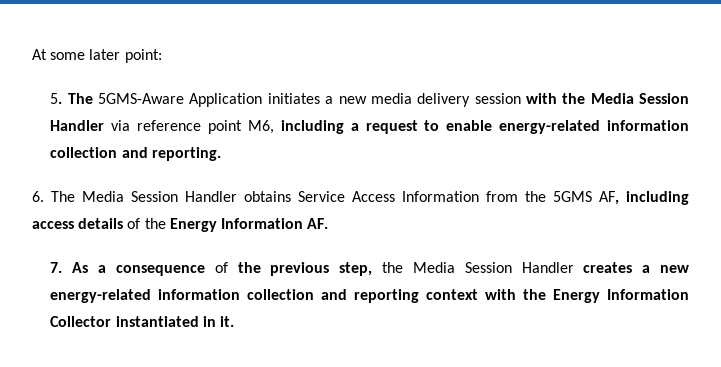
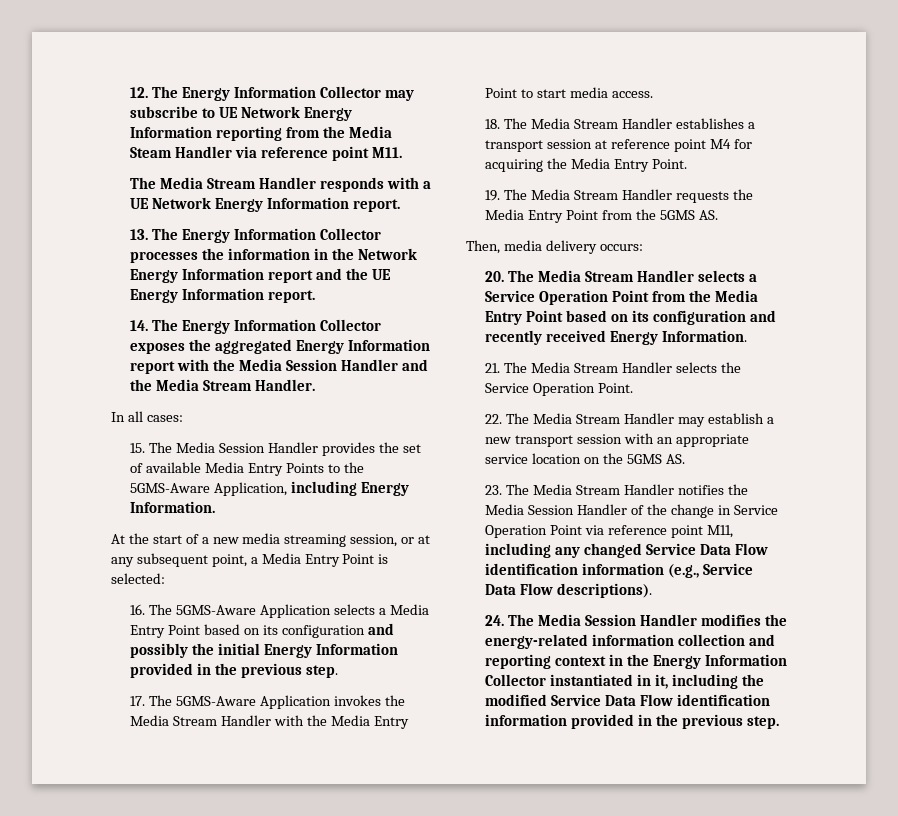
- At some later point:
- 5. The 5GMS-Aware Application initiates a new media delivery session with the Media Session Handler via reference point M6, including a request to enable energy-related information collection and reporting.
- 6. The Media Session Handler obtains Service Access Information from the 5GMS AF, including access details of the Energy Information AF.
- 7. As a consequence of the previous step, the Media Session Handler creates a new energy-related information collection and reporting context with the Energy Information Collector instantiated in it.
+ 12. The Energy Information Collector may subscribe to UE Network Energy Information reporting from the Media Steam Handler via reference point M11.
+ The Media Stream Handler responds with a UE Network Energy Information report.
+ 13. The Energy Information Collector processes the information in the Network Energy Information report and the UE Energy Information report.
+ 14. The Energy Information Collector exposes the aggregated Energy Information report with the Media Session Handler and the Media Stream Handler.
+ In all cases:
+ 15. The Media Session Handler provides the set of available Media Entry Points to the 5GMS-Aware Application, including Energy Information.
+ At the start of a new media streaming session, or at any subsequent point, a Media Entry Point is selected:
+ 16. The 5GMS-Aware Application selects a Media Entry Point based on its configuration and possibly the initial Energy Information provided in the previous step.
+ 17. The 5GMS-Aware Application invokes the Media Stream Handler with the Media Entry Point to start media access.
+ 18. The Media Stream Handler establishes a transport session at reference point M4 for acquiring the Media Entry Point.
+ 19. The Media Stream Handler requests the Media Entry Point from the 5GMS AS.
+ Then, media delivery occurs:
+ 20. The Media Stream Handler selects a Service Operation Point from the Media Entry Point based on its configuration and recently received Energy Information.
+ 21. The Media Stream Handler selects the Service Operation Point.
+ 22. The Media Stream Handler may establish a new transport session with an appropriate service location on the 5GMS AS.
+ 23. The Media Stream Handler notifies the Media Session Handler of the change in Service Operation Point via reference point M11, including any changed Service Data Flow identification information (e.g., Service Data Flow descriptions).
+ 24. The Media Session Handler modifies the energy-related information collection and reporting context in the Energy Information Collector instantiated in it, including the modified Service Data Flow identification information provided in the previous step.

